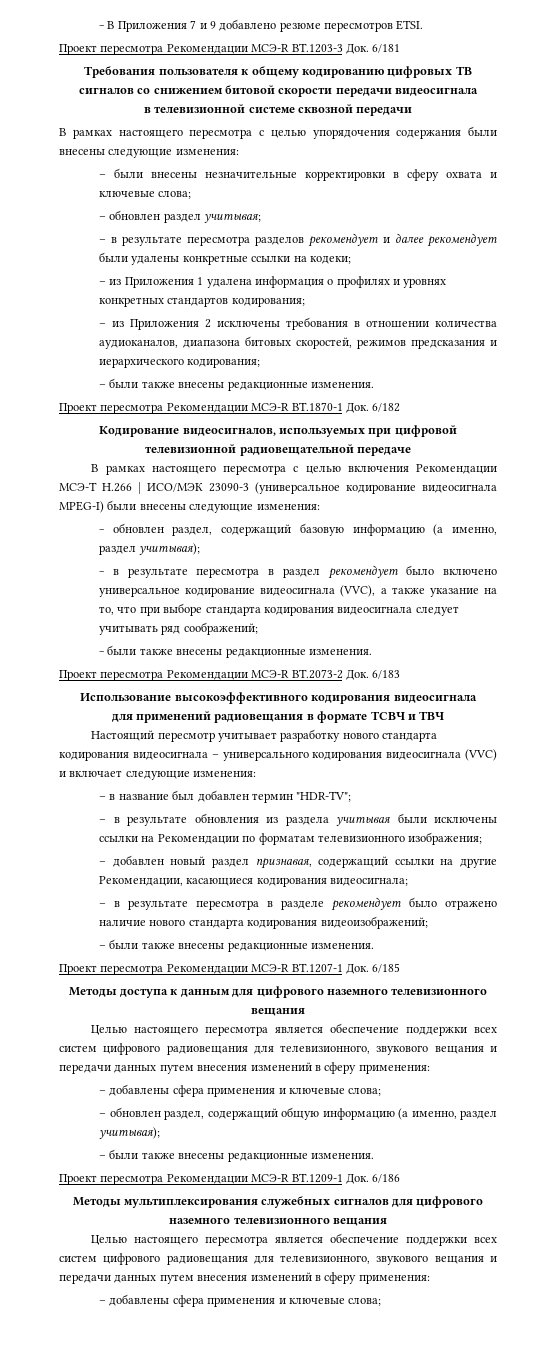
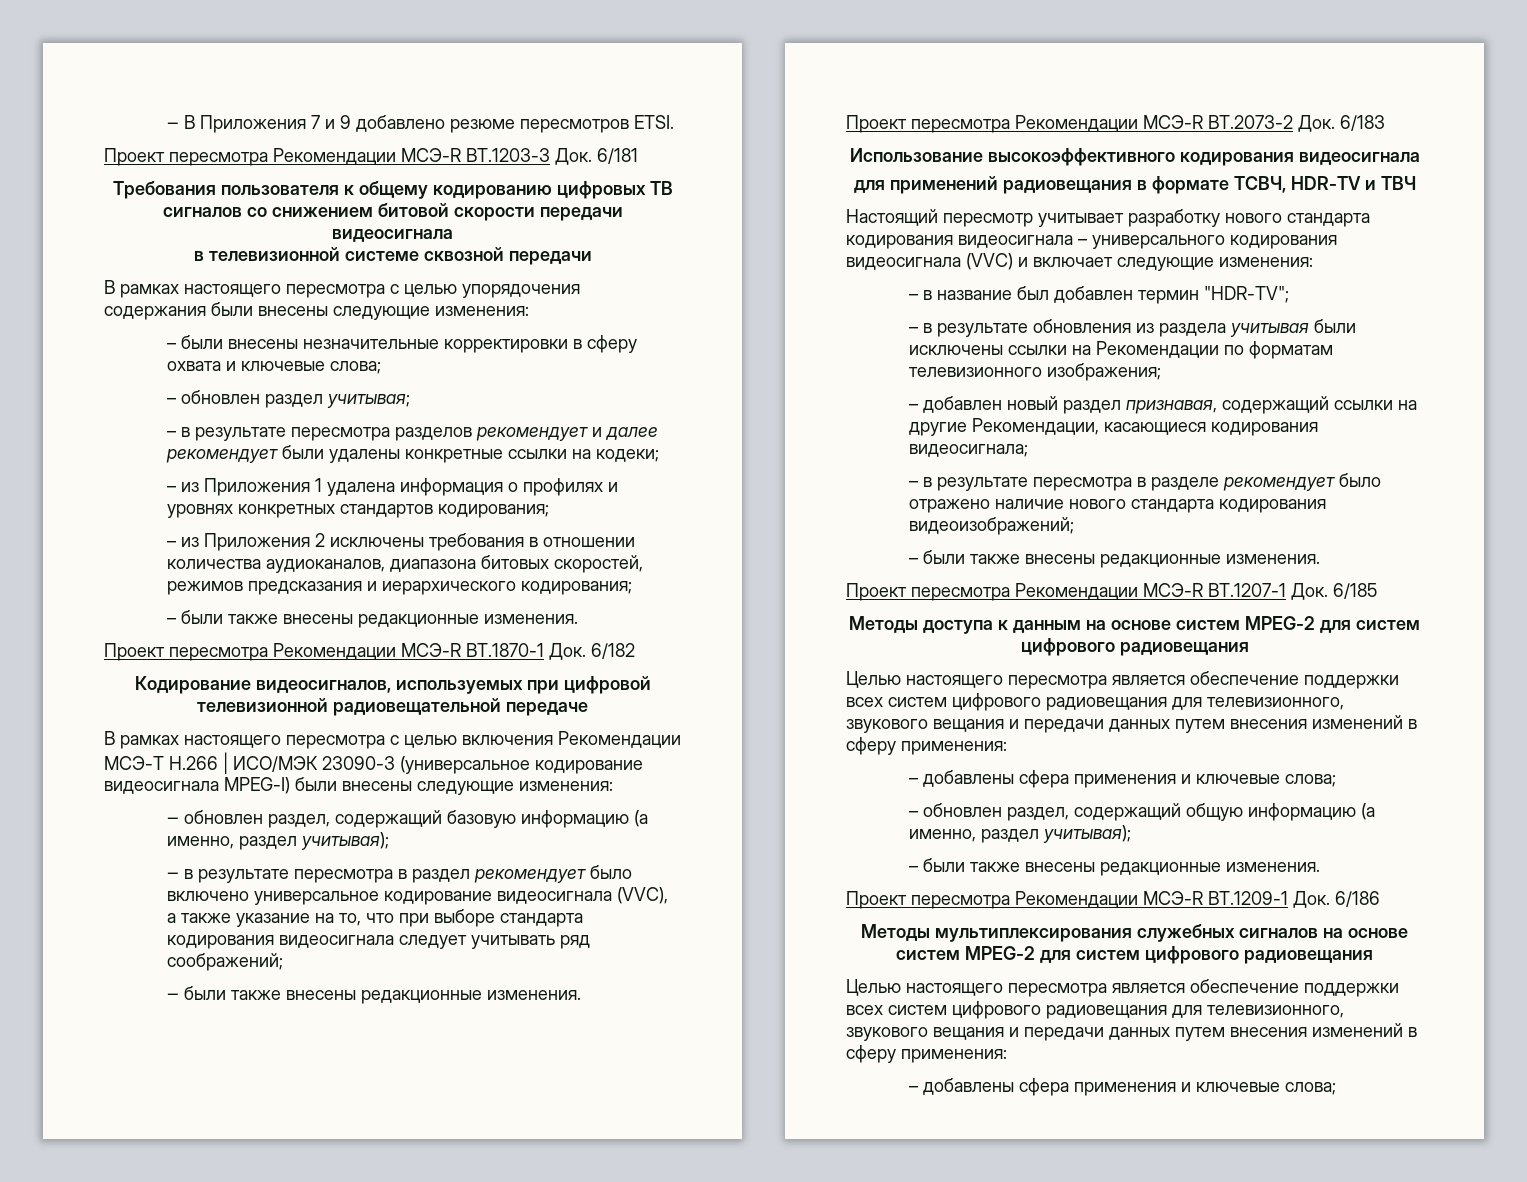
- для применений радиовещания в формате ТСВЧ и ТВЧ
+ для применений радиовещания в формате ТСВЧ, HDR-TV и ТВЧ
- Методы доступа к данным для цифрового наземного телевизионного вещания
+ Методы доступа к данным на основе систем MPEG-2 для систем цифрового радиовещания
- Методы мультиплексирования служебных сигналов для цифрового наземного телевизионного вещания
+ Методы мультиплексирования служебных сигналов на основе систем MPEG-2 для систем цифрового радиовещания

